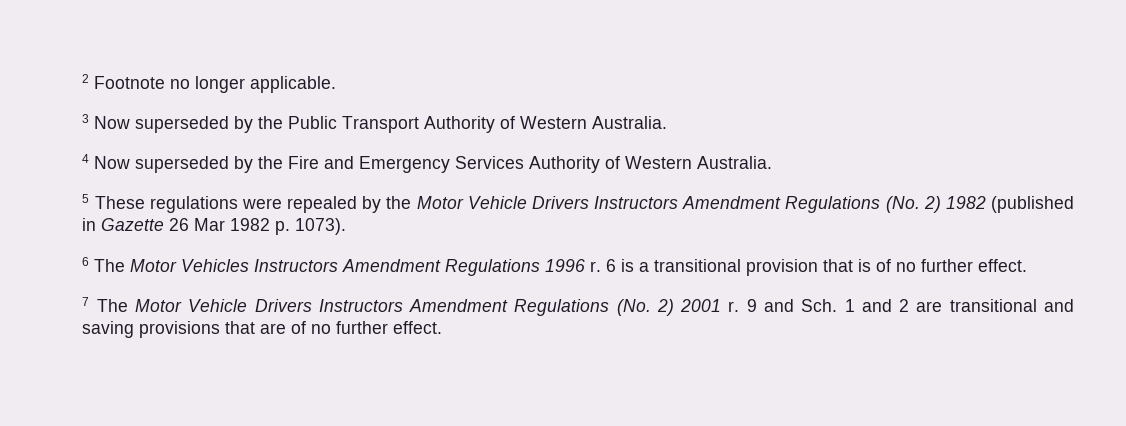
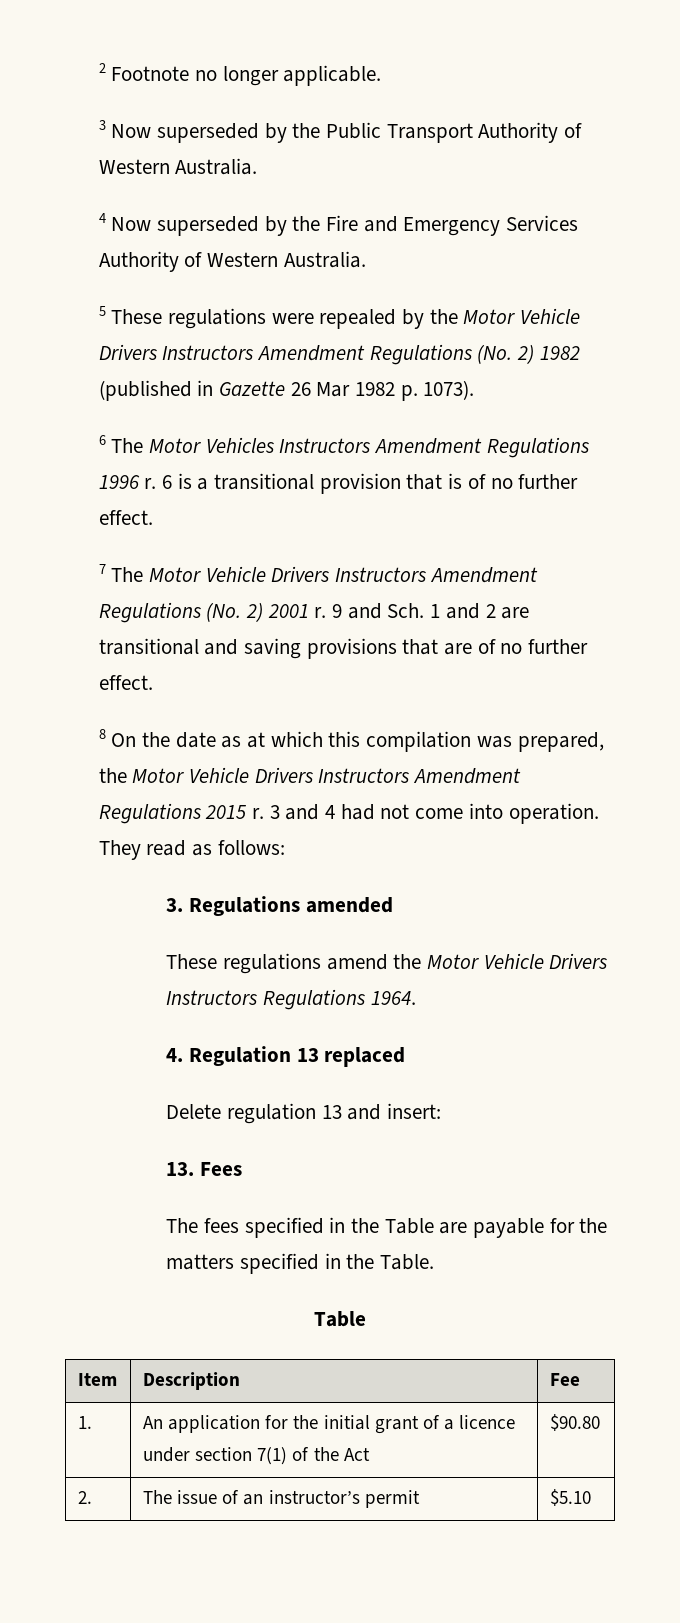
+ 8 On the date as at which this compilation was prepared, the Motor Vehicle Drivers Instructors Amendment Regulations 2015 r. 3 and 4 had not come into operation. They read as follows:
+ 3. Regulations amended
+ These regulations amend the Motor Vehicle Drivers Instructors Regulations 1964.
+ 4. Regulation 13 replaced
+ Delete regulation 13 and insert:
+ 13. Fees
+ The fees specified in the Table are payable for the matters specified in the Table.
+ Table
+ Item | Description | Fee
+ 1. | An application for the initial grant of a licence under section 7(1) of the Act | $90.80
+ 2. | The issue of an instructor’s permit | $5.10

